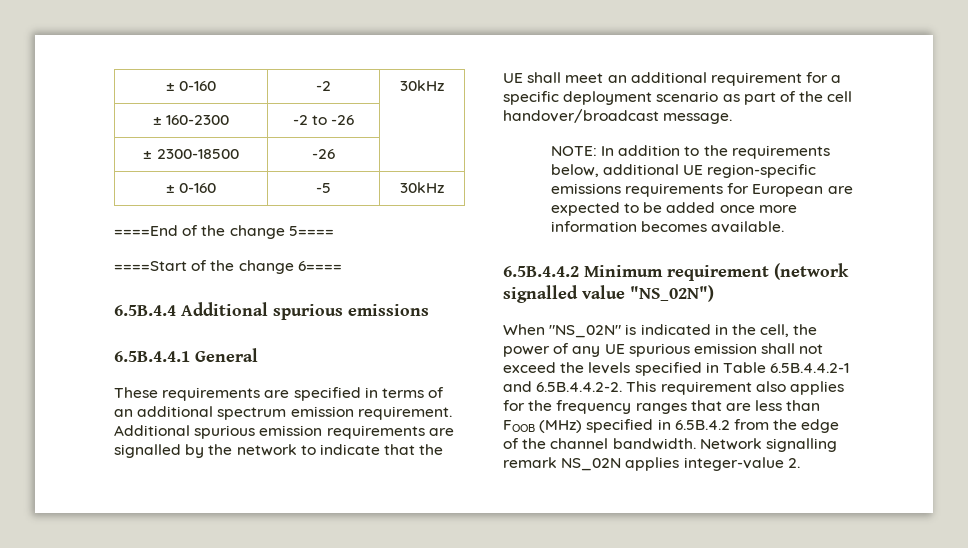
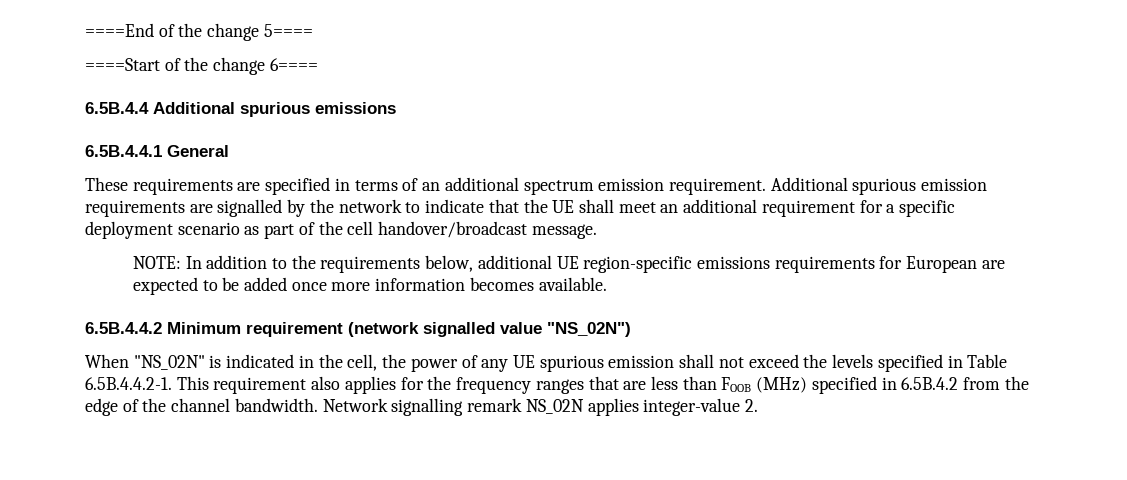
- ± 0-160 | -2 | 30kHz
- ± 160-2300 | -2 to -26 |
- ± 2300-18500 | -26 |
- ± 0-160 | -5 | 30kHz
- When "NS_02N" is indicated in the cell, the power of any UE spurious emission shall not exceed the levels specified in Table 6.5B.4.4.2-1 and 6.5B.4.4.2-2. This requirement also applies for the frequency ranges that are less than FOOB (MHz) specified in 6.5B.4.2 from the edge of the channel bandwidth.
+ When "NS_02N" is indicated in the cell, the power of any UE spurious emission shall not exceed the levels specified in Table 6.5B.4.4.2-1. This requirement also applies for the frequency ranges that are less than FOOB (MHz) specified in 6.5B.4.2 from the edge of the channel bandwidth.

